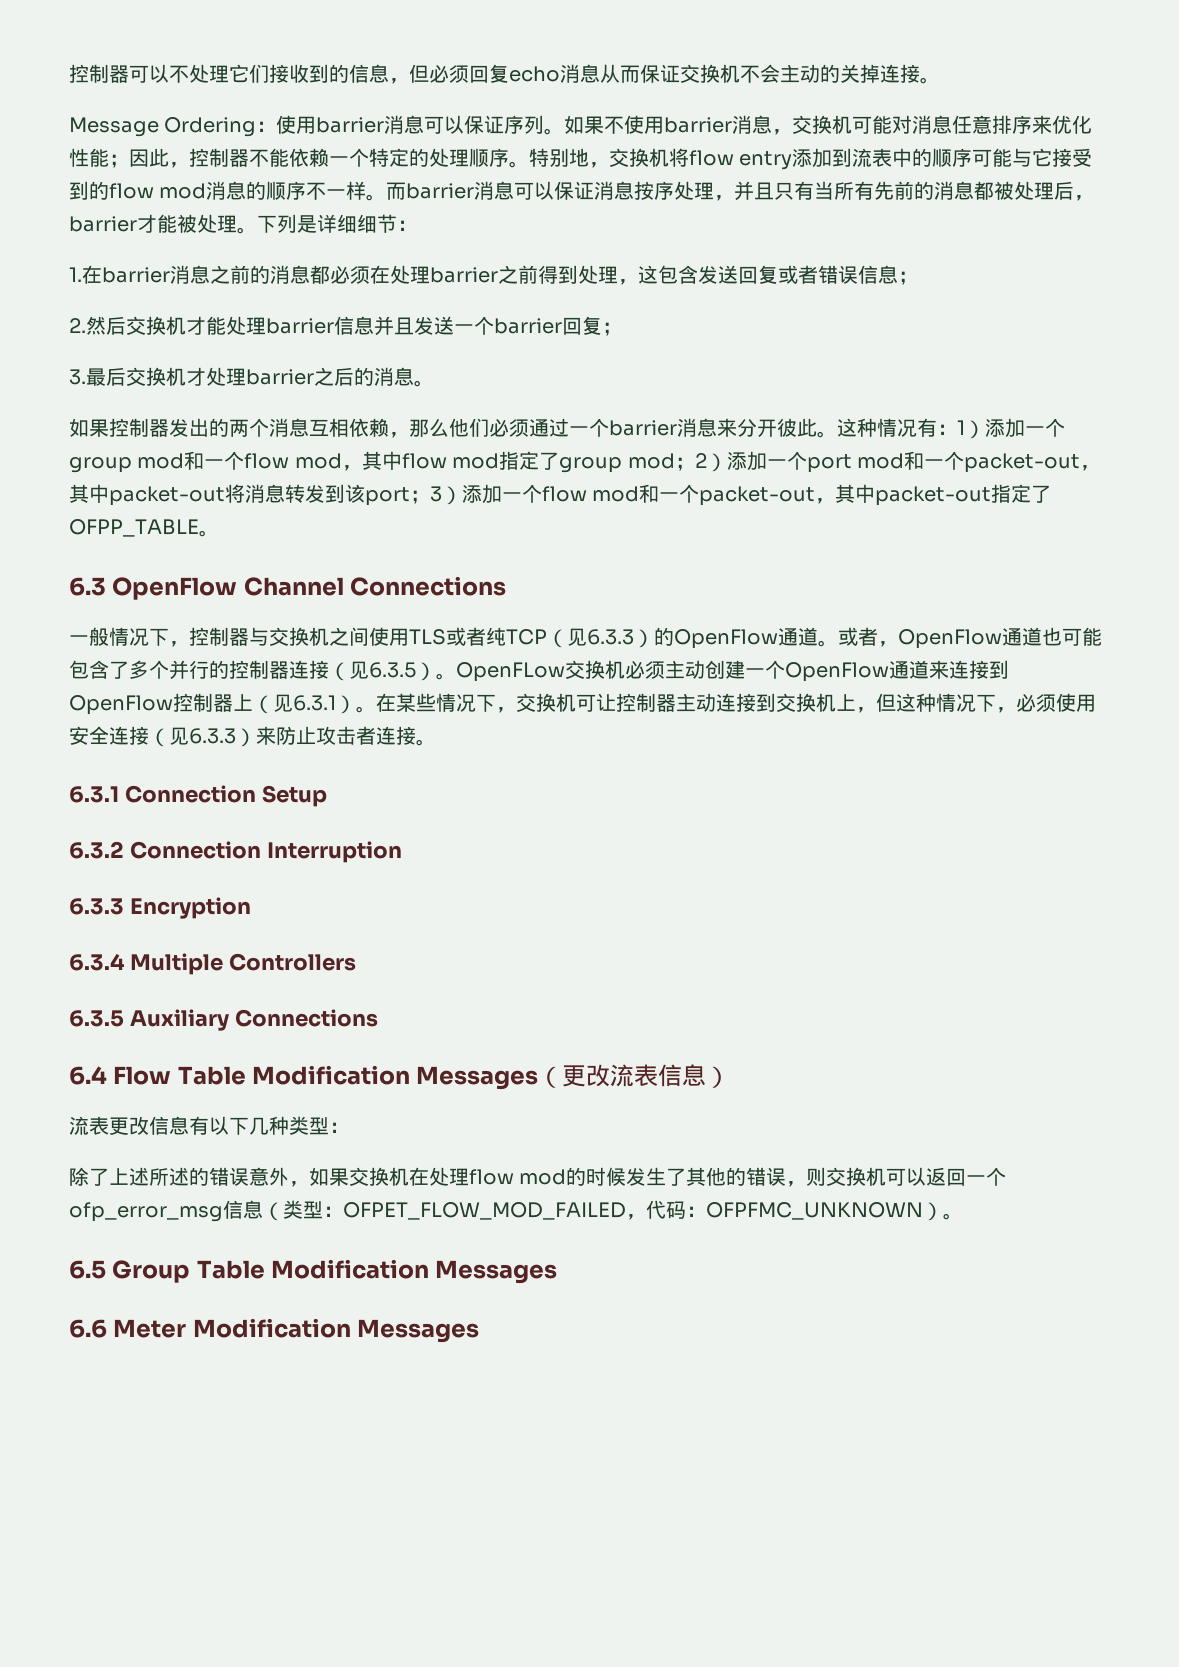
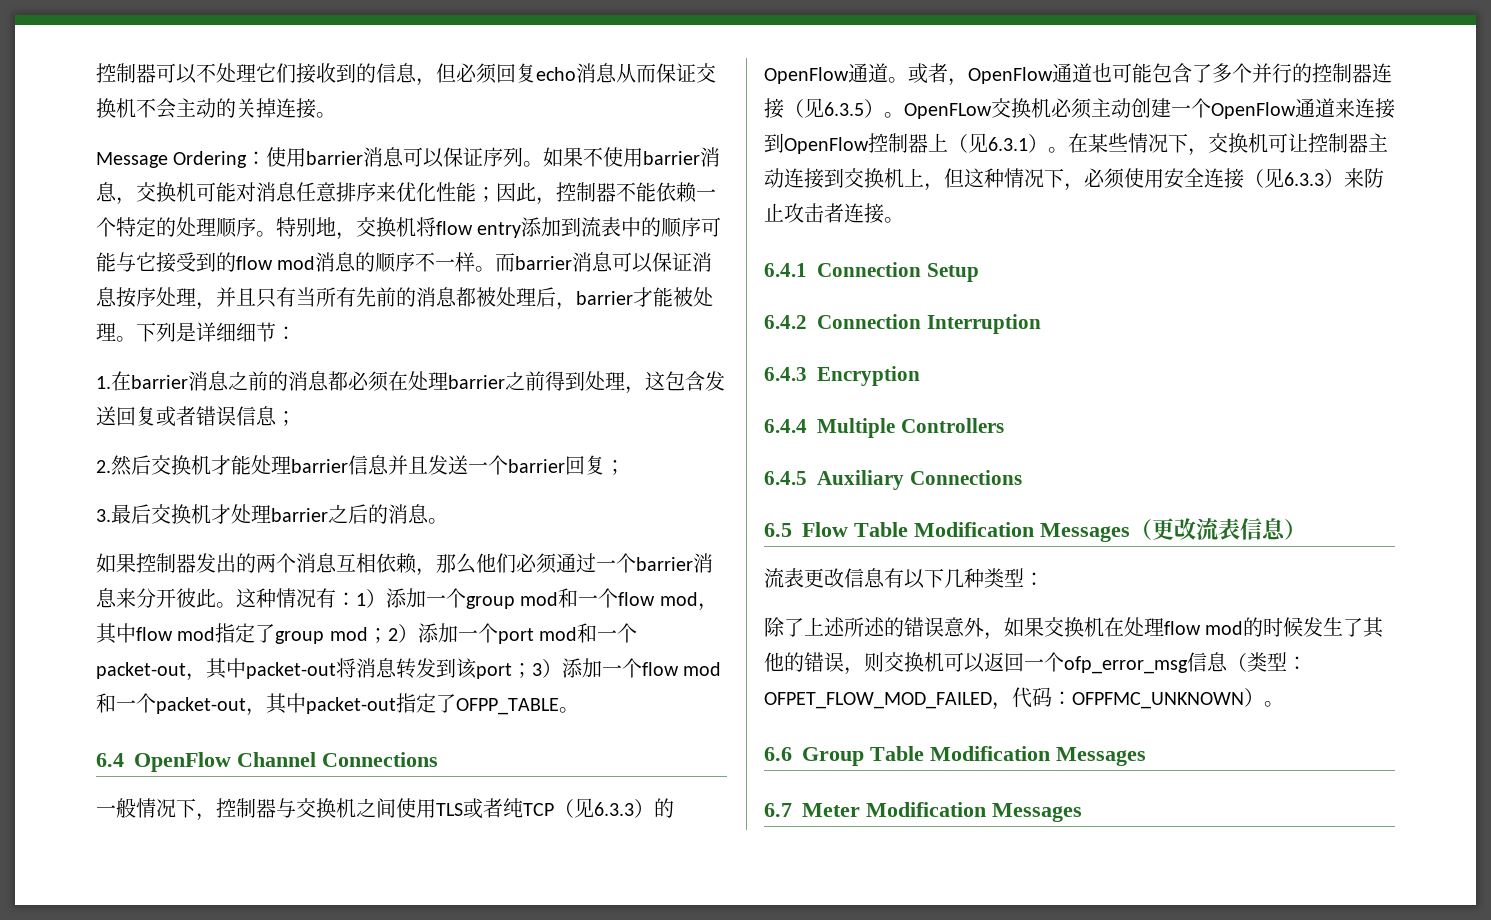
- 6.3 OpenFlow Channel Connections
+ 6.4 OpenFlow Channel Connections
- 6.3.1 Connection Setup
+ 6.4.1 Connection Setup
- 6.3.2 Connection Interruption
+ 6.4.2 Connection Interruption
- 6.3.3 Encryption
+ 6.4.3 Encryption
- 6.3.4 Multiple Controllers
+ 6.4.4 Multiple Controllers
- 6.3.5 Auxiliary Connections
+ 6.4.5 Auxiliary Connections
- 6.4 Flow Table Modification Messages（更改流表信息）
+ 6.5 Flow Table Modification Messages（更改流表信息）
- 6.5 Group Table Modification Messages
+ 6.6 Group Table Modification Messages
- 6.6 Meter Modification Messages
+ 6.7 Meter Modification Messages

